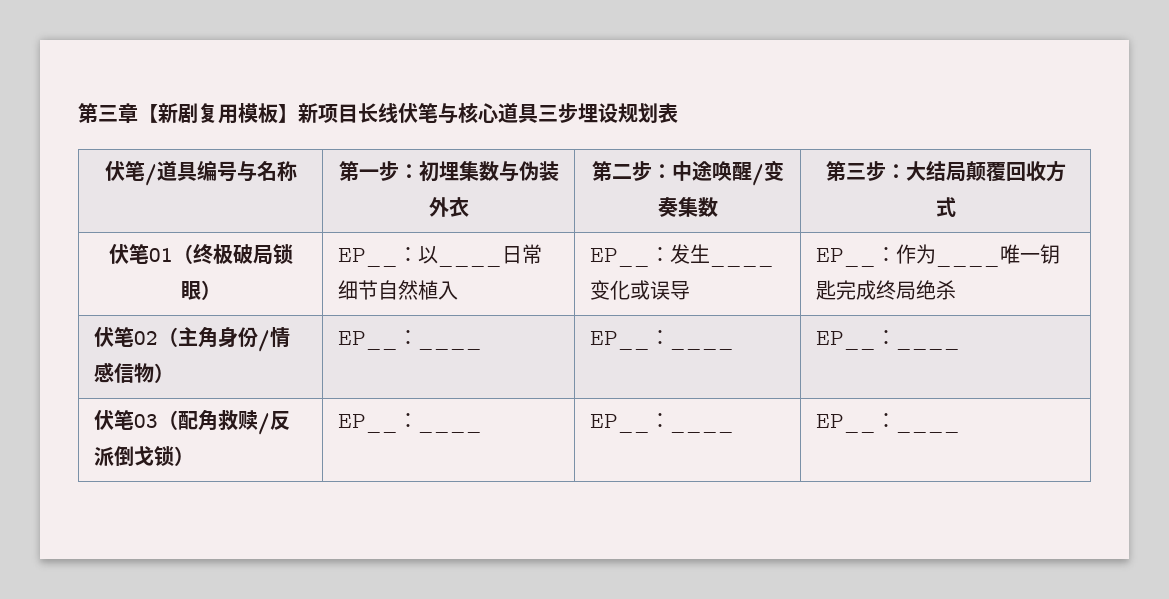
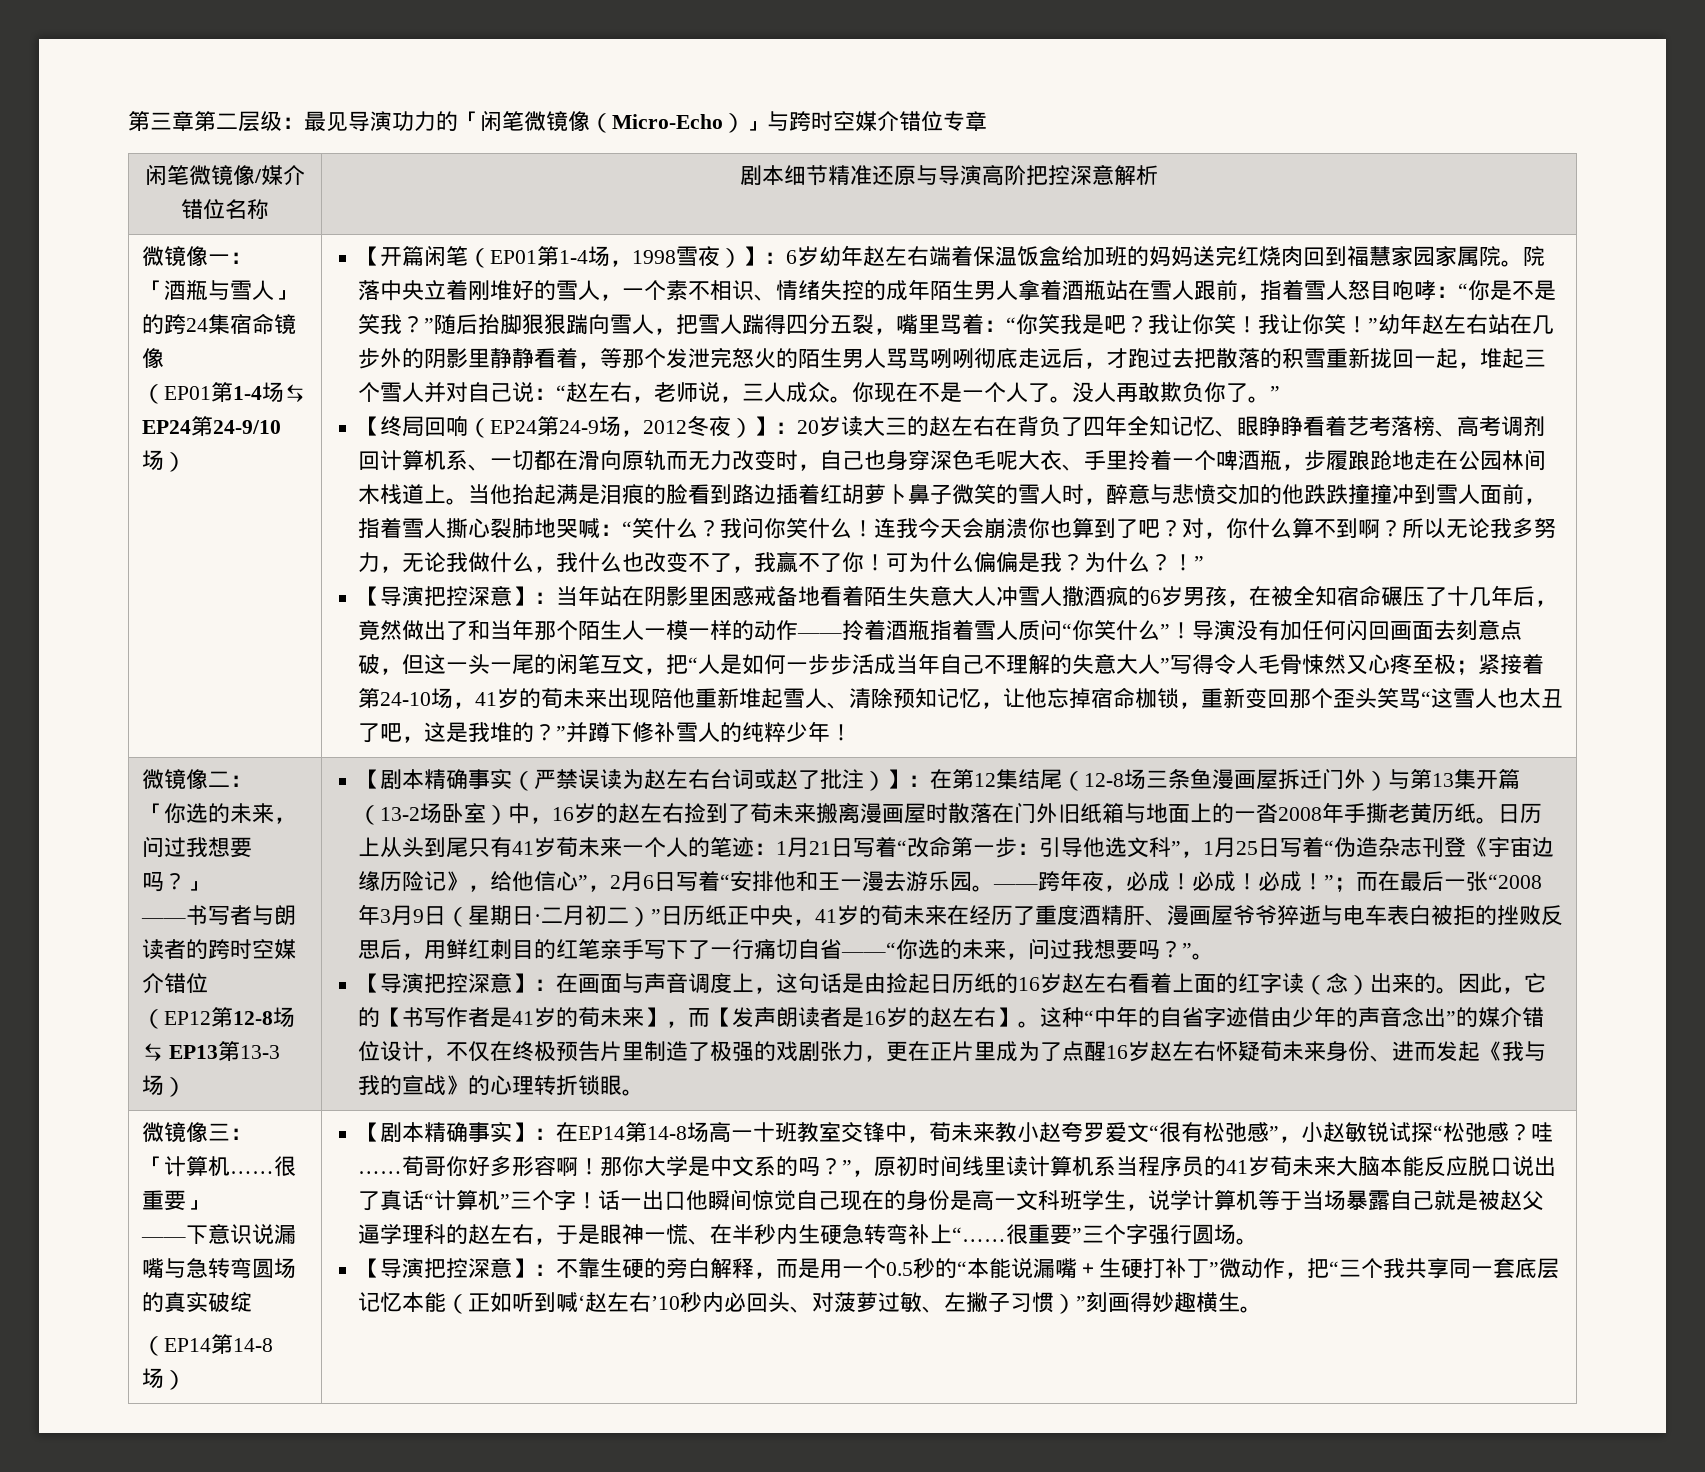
- 第三章【新剧复用模板】新项目长线伏笔与核心道具三步埋设规划表
- 伏笔/道具编号与名称 | 第一步：初埋集数与伪装外衣 | 第二步：中途唤醒/变奏集数 | 第三步：大结局颠覆回收方式
- 伏笔01（终极破局锁眼） | EP__：以____日常细节自然植入 | EP__：发生____变化或误导 | EP__：作为____唯一钥匙完成终局绝杀
- 伏笔02（主角身份/情感信物） | EP__：____ | EP__：____ | EP__：____
- 伏笔03（配角救赎/反派倒戈锁） | EP__：____ | EP__：____ | EP__：____
+ 第三章第二层级：最见导演功力的「闲笔微镜像（Micro-Echo）」与跨时空媒介错位专章
+ 闲笔微镜像/媒介错位名称 | 剧本细节精准还原与导演高阶把控深意解析
+ 微镜像一：
+ 「酒瓶与雪人」的跨24集宿命镜像
+ （EP01第1-4场⇄ EP24第24-9/10场） | 【开篇闲笔（EP01第1-4场，1998雪夜）】：6岁幼年赵左右端着保温饭盒给加班的妈妈送完红烧肉回到福慧家园家属院。院落中央立着刚堆好的雪人，一个素不相识、情绪失控的成年陌生男人拿着酒瓶站在雪人跟前，指着雪人怒目咆哮：“你是不是笑我？”随后抬脚狠狠踹向雪人，把雪人踹得四分五裂，嘴里骂着：“你笑我是吧？我让你笑！我让你笑！”幼年赵左右站在几步外的阴影里静静看着，等那个发泄完怒火的陌生男人骂骂咧咧彻底走远后，才跑过去把散落的积雪重新拢回一起，堆起三个雪人并对自己说：“赵左右，老师说，三人成众。你现在不是一个人了。没人再敢欺负你了。”
+ 【终局回响（EP24第24-9场，2012冬夜）】：20岁读大三的赵左右在背负了四年全知记忆、眼睁睁看着艺考落榜、高考调剂回计算机系、一切都在滑向原轨而无力改变时，自己也身穿深色毛呢大衣、手里拎着一个啤酒瓶，步履踉跄地走在公园林间木栈道上。当他抬起满是泪痕的脸看到路边插着红胡萝卜鼻子微笑的雪人时，醉意与悲愤交加的他跌跌撞撞冲到雪人面前，指着雪人撕心裂肺地哭喊：“笑什么？我问你笑什么！连我今天会崩溃你也算到了吧？对，你什么算不到啊？所以无论我多努力，无论我做什么，我什么也改变不了，我赢不了你！可为什么偏偏是我？为什么？！”
+ 【导演把控深意】：当年站在阴影里困惑戒备地看着陌生失意大人冲雪人撒酒疯的6岁男孩，在被全知宿命碾压了十几年后，竟然做出了和当年那个陌生人一模一样的动作——拎着酒瓶指着雪人质问“你笑什么”！导演没有加任何闪回画面去刻意点破，但这一头一尾的闲笔互文，把“人是如何一步步活成当年自己不理解的失意大人”写得令人毛骨悚然又心疼至极；紧接着第24-10场，41岁的荀未来出现陪他重新堆起雪人、清除预知记忆，让他忘掉宿命枷锁，重新变回那个歪头笑骂“这雪人也太丑了吧，这是我堆的？”并蹲下修补雪人的纯粹少年！
+ 微镜像二：
+ 「你选的未来，问过我想要吗？」
+ ——书写者与朗读者的跨时空媒介错位
+ （EP12第12-8场⇄ EP13第13-3场） | 【剧本精确事实（严禁误读为赵左右台词或赵了批注）】：在第12集结尾（12-8场三条鱼漫画屋拆迁门外）与第13集开篇（13-2场卧室）中，16岁的赵左右捡到了荀未来搬离漫画屋时散落在门外旧纸箱与地面上的一沓2008年手撕老黄历纸。日历上从头到尾只有41岁荀未来一个人的笔迹：1月21日写着“改命第一步：引导他选文科”，1月25日写着“伪造杂志刊登《宇宙边缘历险记》，给他信心”，2月6日写着“安排他和王一漫去游乐园。——跨年夜，必成！必成！必成！”；而在最后一张“2008年3月9日（星期日·二月初二）”日历纸正中央，41岁的荀未来在经历了重度酒精肝、漫画屋爷爷猝逝与电车表白被拒的挫败反思后，用鲜红刺目的红笔亲手写下了一行痛切自省——“你选的未来，问过我想要吗？”。
+ 【导演把控深意】：在画面与声音调度上，这句话是由捡起日历纸的16岁赵左右看着上面的红字读（念）出来的。因此，它的【书写作者是41岁的荀未来】，而【发声朗读者是16岁的赵左右】。这种“中年的自省字迹借由少年的声音念出”的媒介错位设计，不仅在终极预告片里制造了极强的戏剧张力，更在正片里成为了点醒16岁赵左右怀疑荀未来身份、进而发起《我与我的宣战》的心理转折锁眼。
+ 微镜像三：
+ 「计算机……很重要」
+ ——下意识说漏嘴与急转弯圆场的真实破绽
+ （EP14第14-8场） | 【剧本精确事实】：在EP14第14-8场高一十班教室交锋中，荀未来教小赵夸罗爱文“很有松弛感”，小赵敏锐试探“松弛感？哇……荀哥你好多形容啊！那你大学是中文系的吗？”，原初时间线里读计算机系当程序员的41岁荀未来大脑本能反应脱口说出了真话“计算机”三个字！话一出口他瞬间惊觉自己现在的身份是高一文科班学生，说学计算机等于当场暴露自己就是被赵父逼学理科的赵左右，于是眼神一慌、在半秒内生硬急转弯补上“……很重要”三个字强行圆场。
+ 【导演把控深意】：不靠生硬的旁白解释，而是用一个0.5秒的“本能说漏嘴＋生硬打补丁”微动作，把“三个我共享同一套底层记忆本能（正如听到喊‘赵左右’10秒内必回头、对菠萝过敏、左撇子习惯）”刻画得妙趣横生。

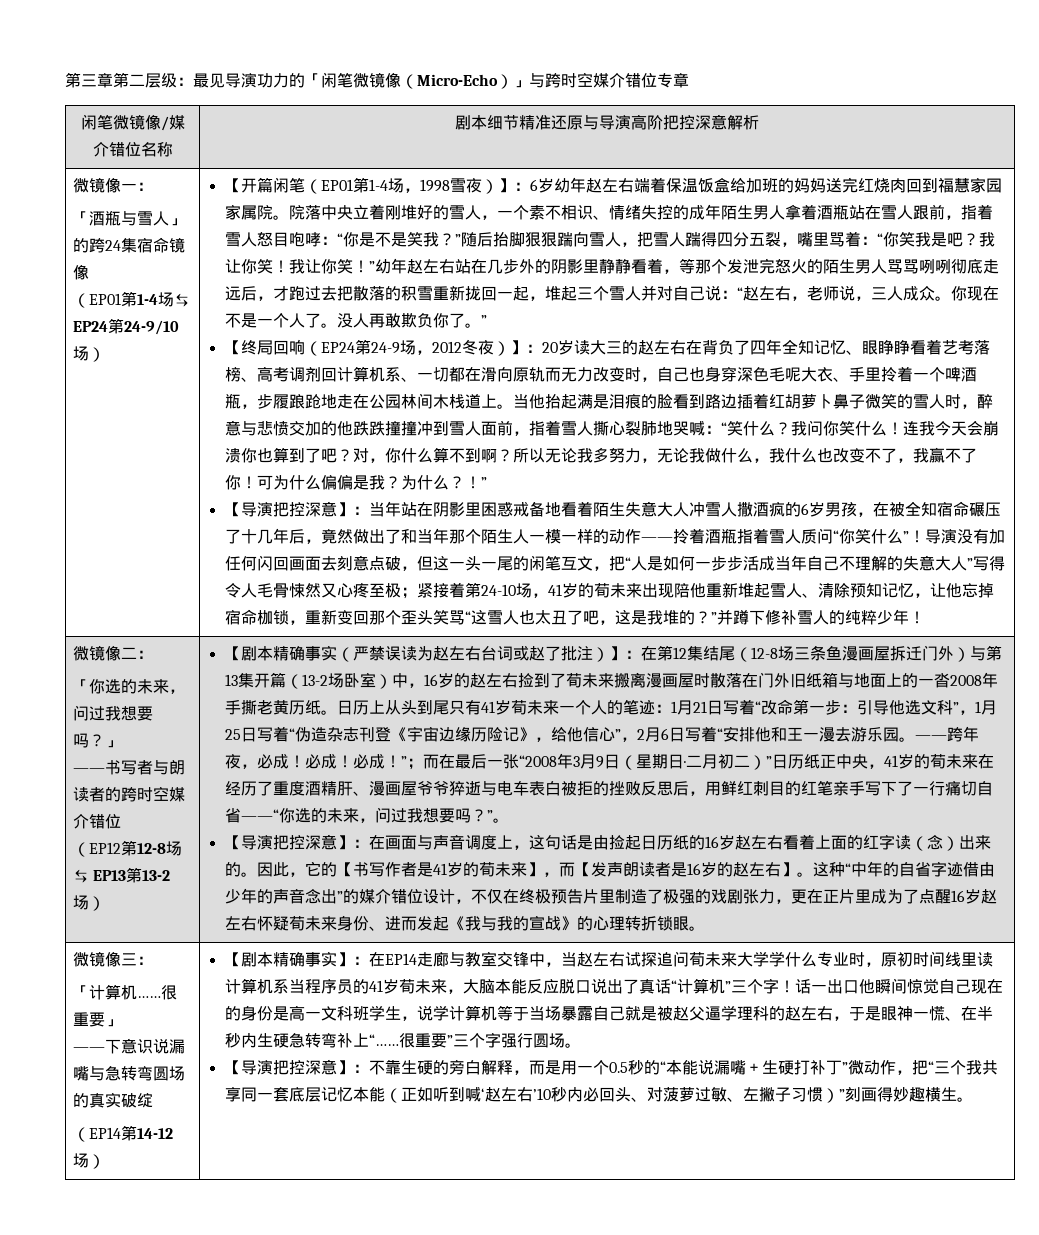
- （EP12第12-8场⇄ EP13第13-3场）
+ （EP12第12-8场⇄ EP13第13-2场）
- （EP14第14-8场）
+ （EP14第14-12场）
- 【剧本精确事实】：在EP14第14-8场高一十班教室交锋中，荀未来教小赵夸罗爱文“很有松弛感”，小赵敏锐试探“松弛感？哇……荀哥你好多形容啊！那你大学是中文系的吗？”，原初时间线里读计算机系当程序员的41岁荀未来大脑本能反应脱口说出了真话“计算机”三个字！
+ 【剧本精确事实】：在EP14走廊与教室交锋中，当赵左右试探追问荀未来大学学什么专业时，原初时间线里读计算机系当程序员的41岁荀未来，大脑本能反应脱口说出了真话“计算机”三个字！

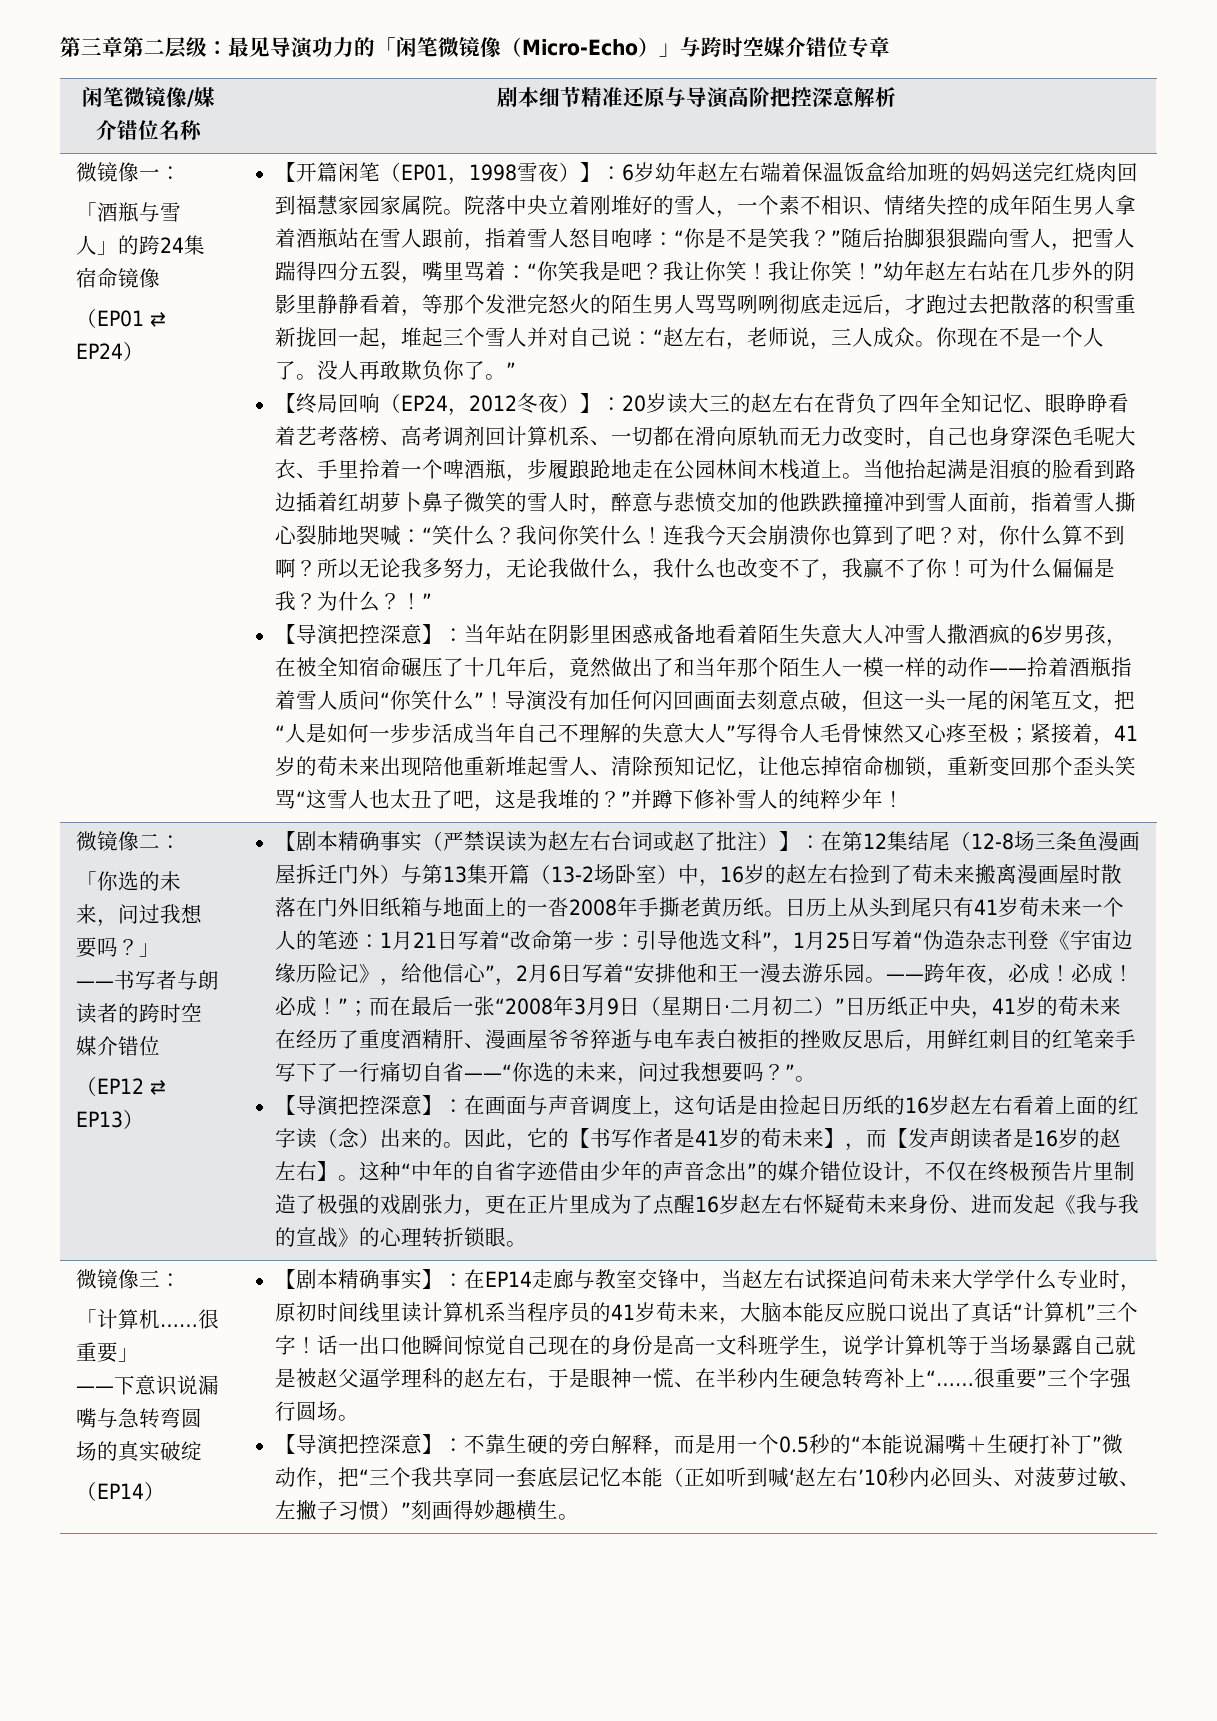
- （EP01第1-4场⇄ EP24第24-9/10场）
+ （EP01 ⇄ EP24）
- 【开篇闲笔（EP01第1-4场，1998雪夜）】：6岁幼年赵左右端着保温饭盒给加班的妈妈送完红烧肉回到福慧家园家属院。
+ 【开篇闲笔（EP01，1998雪夜）】：6岁幼年赵左右端着保温饭盒给加班的妈妈送完红烧肉回到福慧家园家属院。
- 【终局回响（EP24第24-9场，2012冬夜）】：20岁读大三的赵左右在背负了四年全知记忆、眼睁睁看着艺考落榜、高考调剂回计算机系、一切都在滑向原轨而无力改变时，自己也身穿深色毛呢大衣、手里拎着一个啤酒瓶，步履踉跄地走在公园林间木栈道上。
+ 【终局回响（EP24，2012冬夜）】：20岁读大三的赵左右在背负了四年全知记忆、眼睁睁看着艺考落榜、高考调剂回计算机系、一切都在滑向原轨而无力改变时，自己也身穿深色毛呢大衣、手里拎着一个啤酒瓶，步履踉跄地走在公园林间木栈道上。
- 紧接着第24-10场，41岁的荀未来出现陪他重新堆起雪人、清除预知记忆，让他忘掉宿命枷锁，重新变回那个歪头笑骂“这雪人也太丑了吧，这是我堆的？”并蹲下修补雪人的纯粹少年！
+ 紧接着，41岁的荀未来出现陪他重新堆起雪人、清除预知记忆，让他忘掉宿命枷锁，重新变回那个歪头笑骂“这雪人也太丑了吧，这是我堆的？”并蹲下修补雪人的纯粹少年！
- （EP12第12-8场⇄ EP13第13-2场）
+ （EP12 ⇄ EP13）
- （EP14第14-12场）
+ （EP14）

